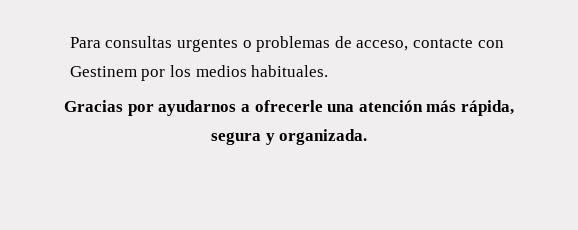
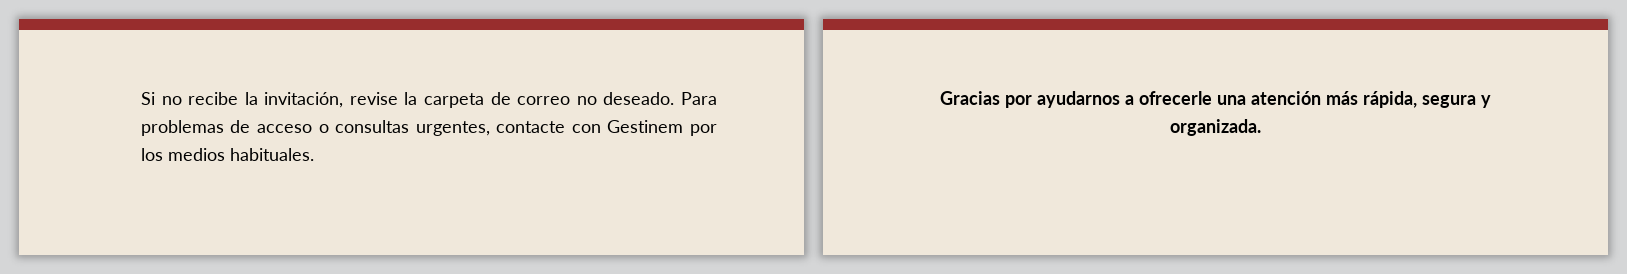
- Para consultas urgentes o problemas de acceso, contacte con Gestinem por los medios habituales.
+ Si no recibe la invitación, revise la carpeta de correo no deseado. Para problemas de acceso o consultas urgentes, contacte con Gestinem por los medios habituales.

